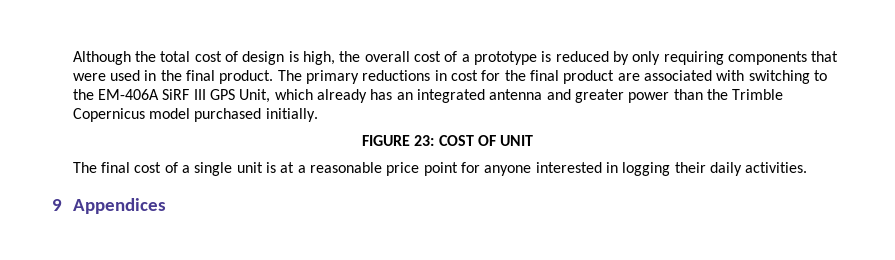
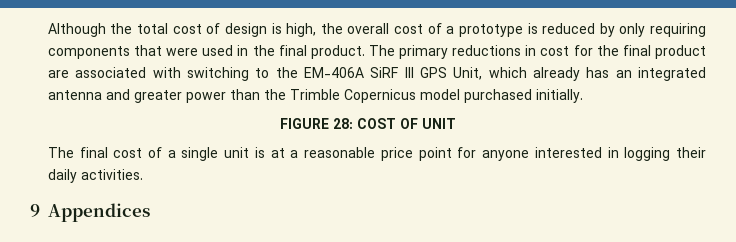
- FIGURE 23: COST OF UNIT
+ FIGURE 28: COST OF UNIT

